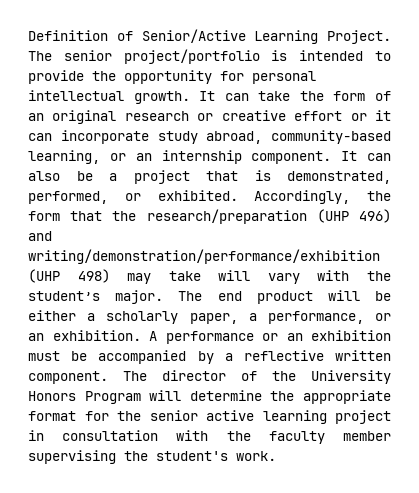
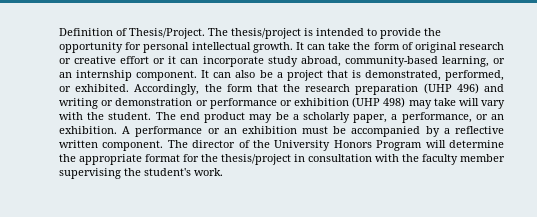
- Definition of Senior/Active Learning Project. The senior project/portfolio is intended to provide the opportunity for personal intellectual growth.
+ Definition of Thesis/Project. The thesis/project is intended to provide the opportunity for personal intellectual growth.
- It can take the form of an original research or creative effort or it can incorporate study abroad, community-based learning, or an internship component.
+ It can take the form of original research or creative effort or it can incorporate study abroad, community-based learning, or an internship component.
- Accordingly, the form that the research/preparation (UHP 496) and writing/demonstration/performance/exhibition (UHP 498) may take will vary with the student’s major.
+ Accordingly, the form that the research preparation (UHP 496) and writing or demonstration or performance or exhibition (UHP 498) may take will vary with the student.
- The end product will be either a scholarly paper, a performance, or an exhibition.
+ The end product may be a scholarly paper, a performance, or an exhibition.
- The director of the University Honors Program will determine the appropriate format for the senior active learning project in consultation with the faculty member supervising the student's work.
+ The director of the University Honors Program will determine the appropriate format for the thesis/project in consultation with the faculty member supervising the student's work.

